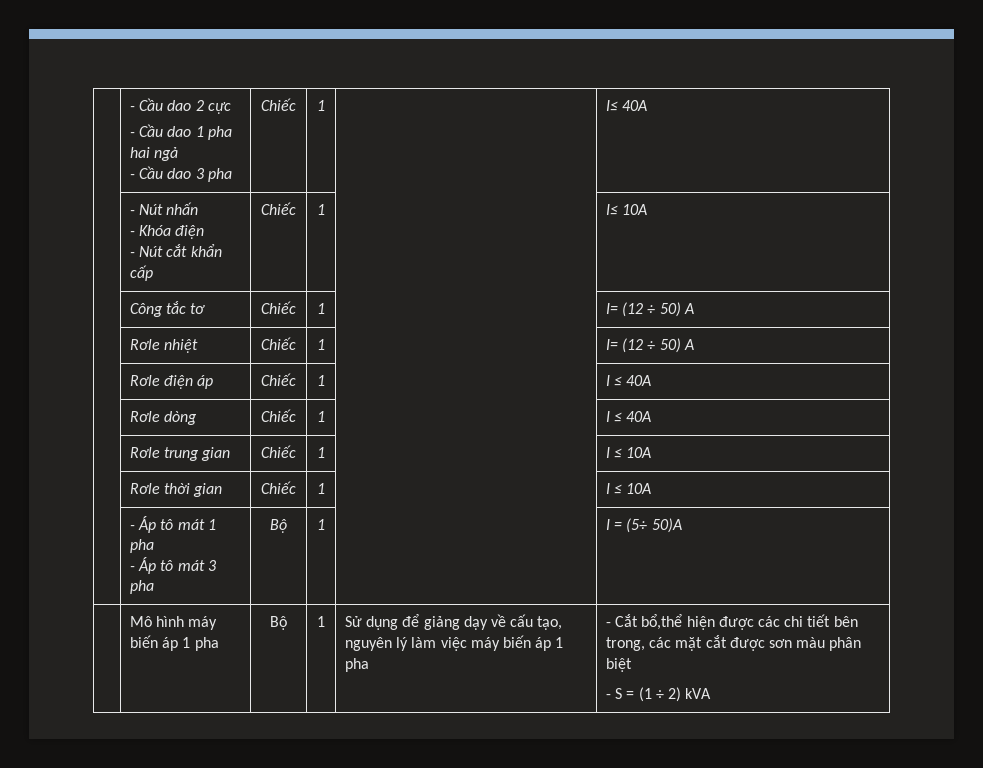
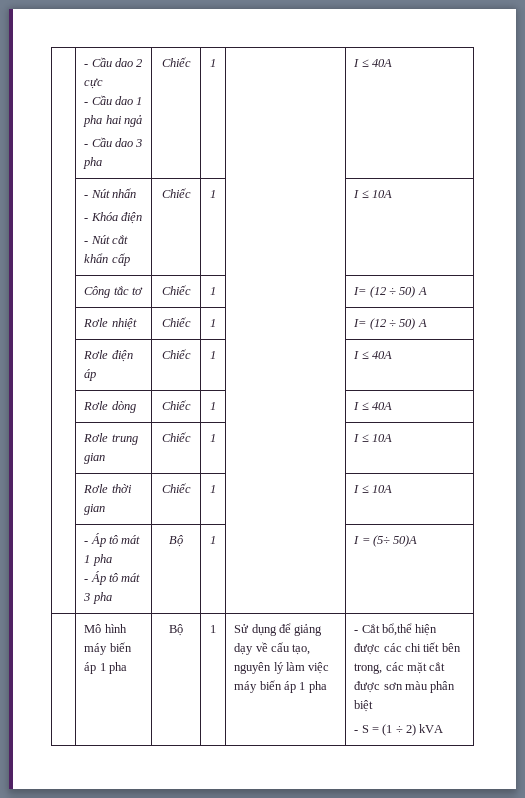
  | - Cầu dao 2 cực
  - Cầu dao 1 pha hai ngả
- - Cầu dao 3 pha | Chiếc | 1 | | I≤ 40A
+ - Cầu dao 3 pha | Chiếc | 1 | | I ≤ 40A
  | - Nút nhấn
  - Khóa điện
- - Nút cắt khẩn cấp | Chiếc | 1 | | I≤ 10A
+ - Nút cắt khẩn cấp | Chiếc | 1 | | I ≤ 10A

